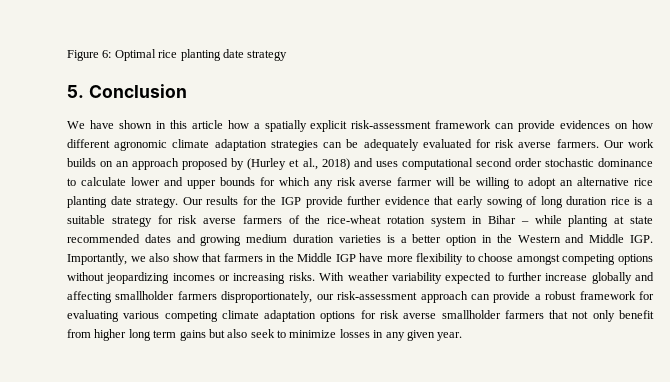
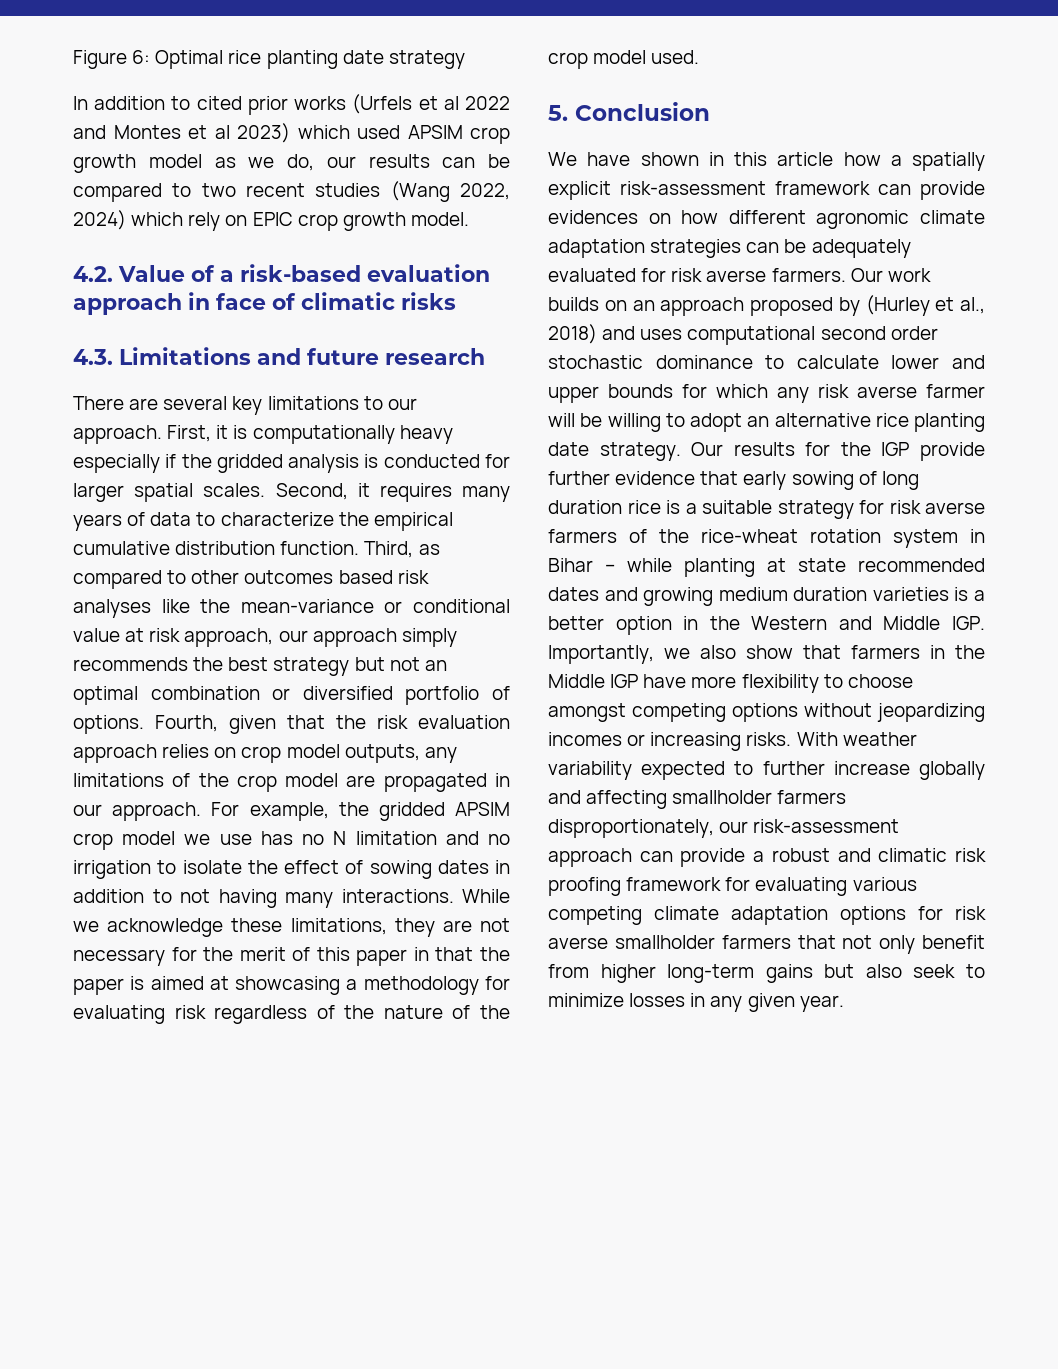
+ In addition to cited prior works (Urfels et al 2022 and Montes et al 2023) which used APSIM crop growth model as we do, our results can be compared to two recent studies (Wang 2022, 2024) which rely on EPIC crop growth model.
+ 4.2. Value of a risk-based evaluation approach in face of climatic risks
+ 4.3. Limitations and future research
+ There are several key limitations to our approach. First, it is computationally heavy especially if the gridded analysis is conducted for larger spatial scales. Second, it requires many years of data to characterize the empirical cumulative distribution function. Third, as compared to other outcomes based risk analyses like the mean-variance or conditional value at risk approach, our approach simply recommends the best strategy but not an optimal combination or diversified portfolio of options. Fourth, given that the risk evaluation approach relies on crop model outputs, any limitations of the crop model are propagated in our approach. For example, the gridded APSIM crop model we use has no N limitation and no irrigation to isolate the effect of sowing dates in addition to not having many interactions. While we acknowledge these limitations, they are not necessary for the merit of this paper in that the paper is aimed at showcasing a methodology for evaluating risk regardless of the nature of the crop model used.
- With weather variability expected to further increase globally and affecting smallholder farmers disproportionately, our risk-assessment approach can provide a robust framework for evaluating various competing climate adaptation options for risk averse smallholder farmers that not only benefit from higher long term gains but also seek to minimize losses in any given year.
+ With weather variability expected to further increase globally and affecting smallholder farmers disproportionately, our risk-assessment approach can provide a robust and climatic risk proofing framework for evaluating various competing climate adaptation options for risk averse smallholder farmers that not only benefit from higher long-term gains but also seek to minimize losses in any given year.

